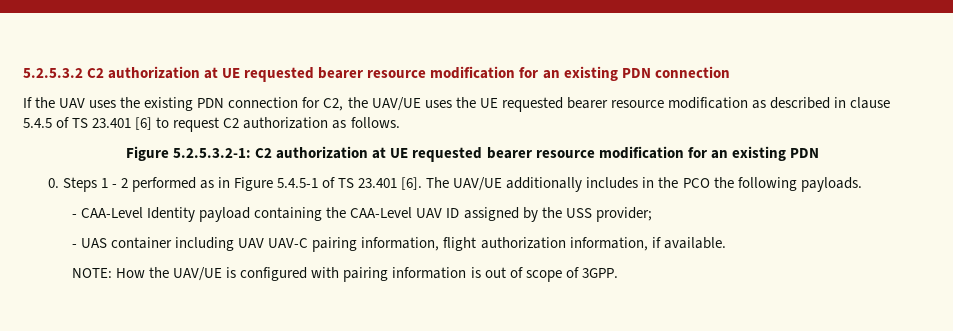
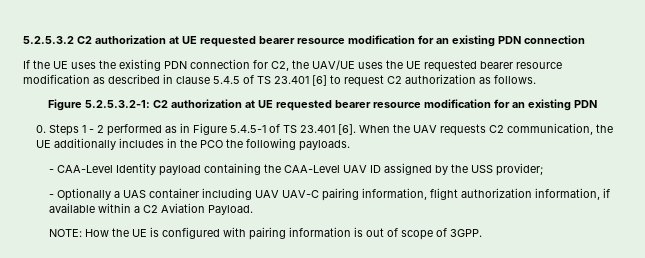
- If the UAV uses the existing PDN connection for C2, the UAV/UE uses the UE requested bearer resource modification as described in clause 5.4.5 of TS 23.401 [6] to request C2 authorization as follows.
+ If the UE uses the existing PDN connection for C2, the UAV/UE uses the UE requested bearer resource modification as described in clause 5.4.5 of TS 23.401 [6] to request C2 authorization as follows.
- The UAV/UE additionally includes in the PCO the following payloads.
+ When the UAV requests C2 communication, the UE additionally includes in the PCO the following payloads.
- - UAS container including UAV UAV-C pairing information, flight authorization information, if available.
+ - Optionally a UAS container including UAV UAV-C pairing information, flight authorization information, if available within a C2 Aviation Payload.
- NOTE: How the UAV/UE is configured with pairing information is out of scope of 3GPP.
+ NOTE: How the UE is configured with pairing information is out of scope of 3GPP.

